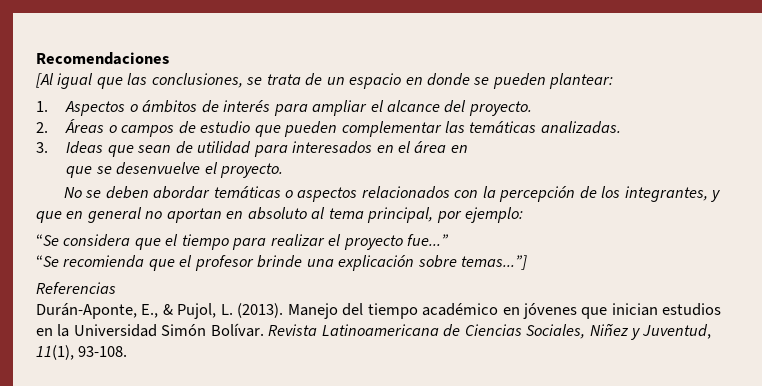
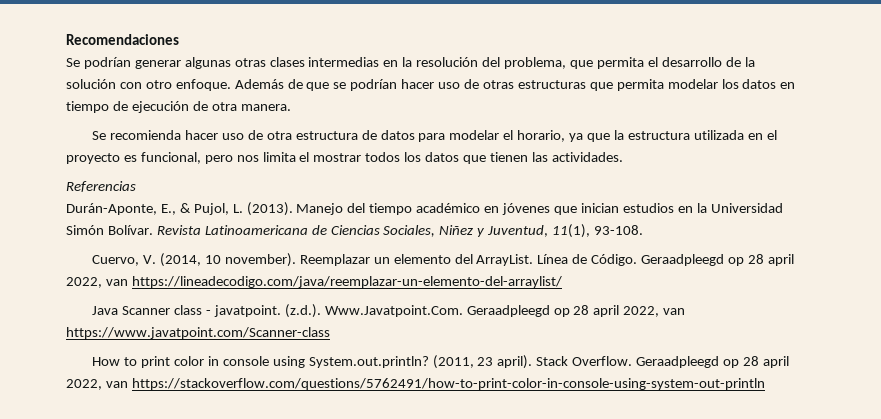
- [Al igual que las conclusiones, se trata de un espacio en donde se pueden plantear:
- 1. Aspectos o ámbitos de interés para ampliar el alcance del proyecto.
- 2. Áreas o campos de estudio que pueden complementar las temáticas analizadas.
- 3. Ideas que sean de utilidad para interesados en el área en
- que se desenvuelve el proyecto.
- No se deben abordar temáticas o aspectos relacionados con la percepción de los integrantes, y que en general no aportan en absoluto al tema principal, por ejemplo:
- “Se considera que el tiempo para realizar el proyecto fue...”
- “Se recomienda que el profesor brinde una explicación sobre temas...”]
+ Se podrían generar algunas otras clases intermedias en la resolución del problema, que permita el desarrollo de la solución con otro enfoque. Además de que se podrían hacer uso de otras estructuras que permita modelar los datos en tiempo de ejecución de otra manera.
+ Se recomienda hacer uso de otra estructura de datos para modelar el horario, ya que la estructura utilizada en el proyecto es funcional, pero nos limita el mostrar todos los datos que tienen las actividades.
+ Cuervo, V. (2014, 10 november). Reemplazar un elemento del ArrayList. Línea de Código. Geraadpleegd op 28 april 2022, van https://lineadecodigo.com/java/reemplazar-un-elemento-del-arraylist/
+ Java Scanner class - javatpoint. (z.d.). Www.Javatpoint.Com. Geraadpleegd op 28 april 2022, van https://www.javatpoint.com/Scanner-class
+ How to print color in console using System.out.println? (2011, 23 april). Stack Overflow. Geraadpleegd op 28 april 2022, van https://stackoverflow.com/questions/5762491/how-to-print-color-in-console-using-system-out-println

